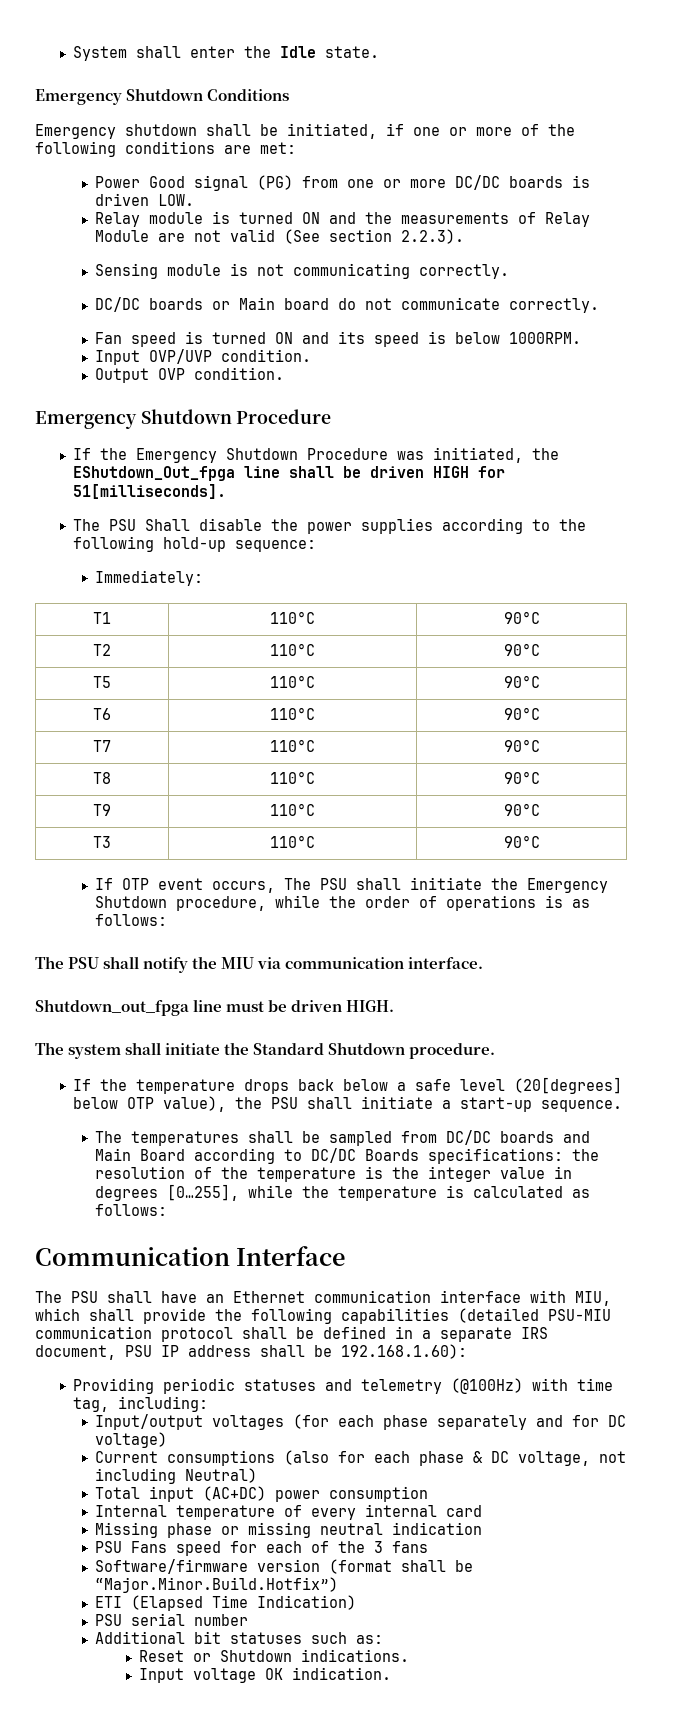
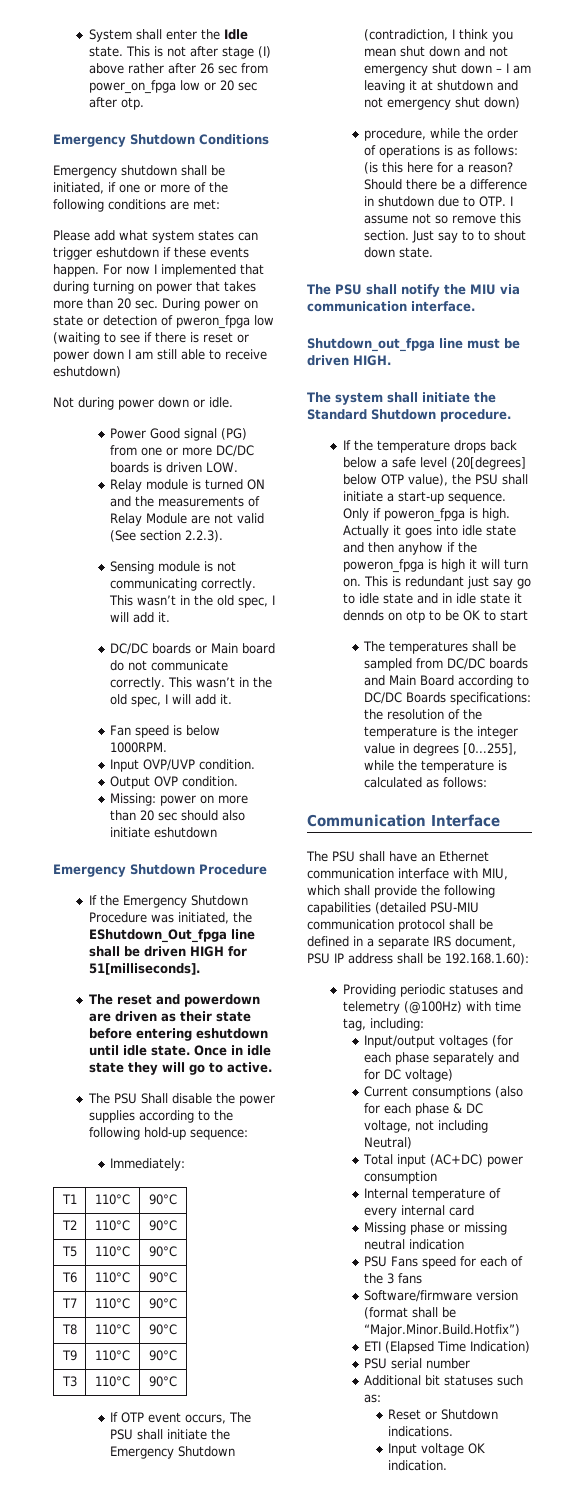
+ This is not after stage (I) above rather after 26 sec from power_on_fpga low or 20 sec after otp.
+ Please add what system states can trigger eshutdown if these events happen. For now I implemented that during turning on power that takes more than 20 sec. During power on state or detection of pweron_fpga low (waiting to see if there is reset or power down I am still able to receive eshutdown)
+ Not during power down or idle.
- Sensing module is not communicating correctly.
+ Sensing module is not communicating correctly. This wasn’t in the old spec, I will add it.
- DC/DC boards or Main board do not communicate correctly.
- Fan speed is turned ON and its speed is below 1000RPM.
+ DC/DC boards or Main board do not communicate correctly. This wasn’t in the old spec, I will add it.
+ Fan speed is below 1000RPM.
+ Missing: power on more than 20 sec should also initiate eshutdown
+ The reset and powerdown are driven as their state before entering eshutdown until idle state. Once in idle state they will go to active.
- If OTP event occurs, The PSU shall initiate the Emergency Shutdown procedure, while the order of operations is as follows:
+ If OTP event occurs, The PSU shall initiate the Emergency Shutdown (contradiction, I think you mean shut down and not emergency shut down – I am leaving it at shutdown and not emergency shut down)
+ procedure, while the order of operations is as follows: (is this here for a reason? Should there be a difference in shutdown due to OTP. I assume not so remove this section. Just say to to shout down state.
+ Only if poweron_fpga is high. Actually it goes into idle state and then anyhow if the poweron_fpga is high it will turn on. This is redundant just say go to idle state and in idle state it dennds on otp to be OK to start

